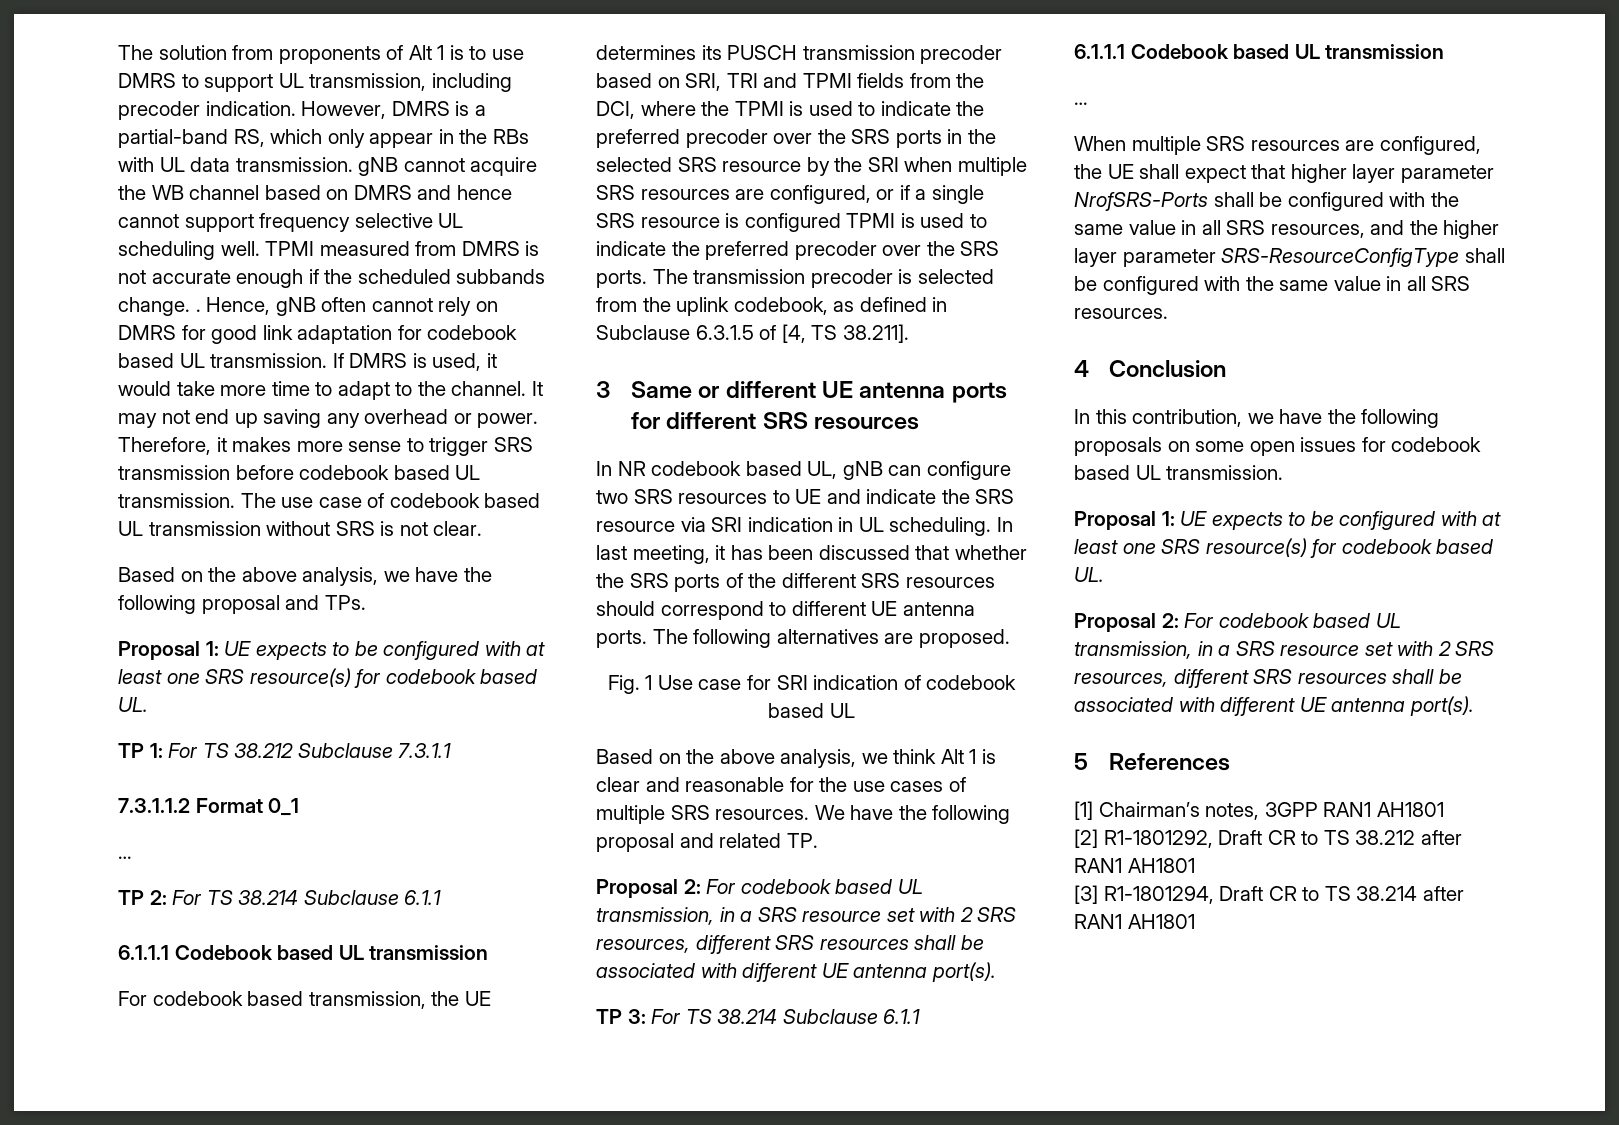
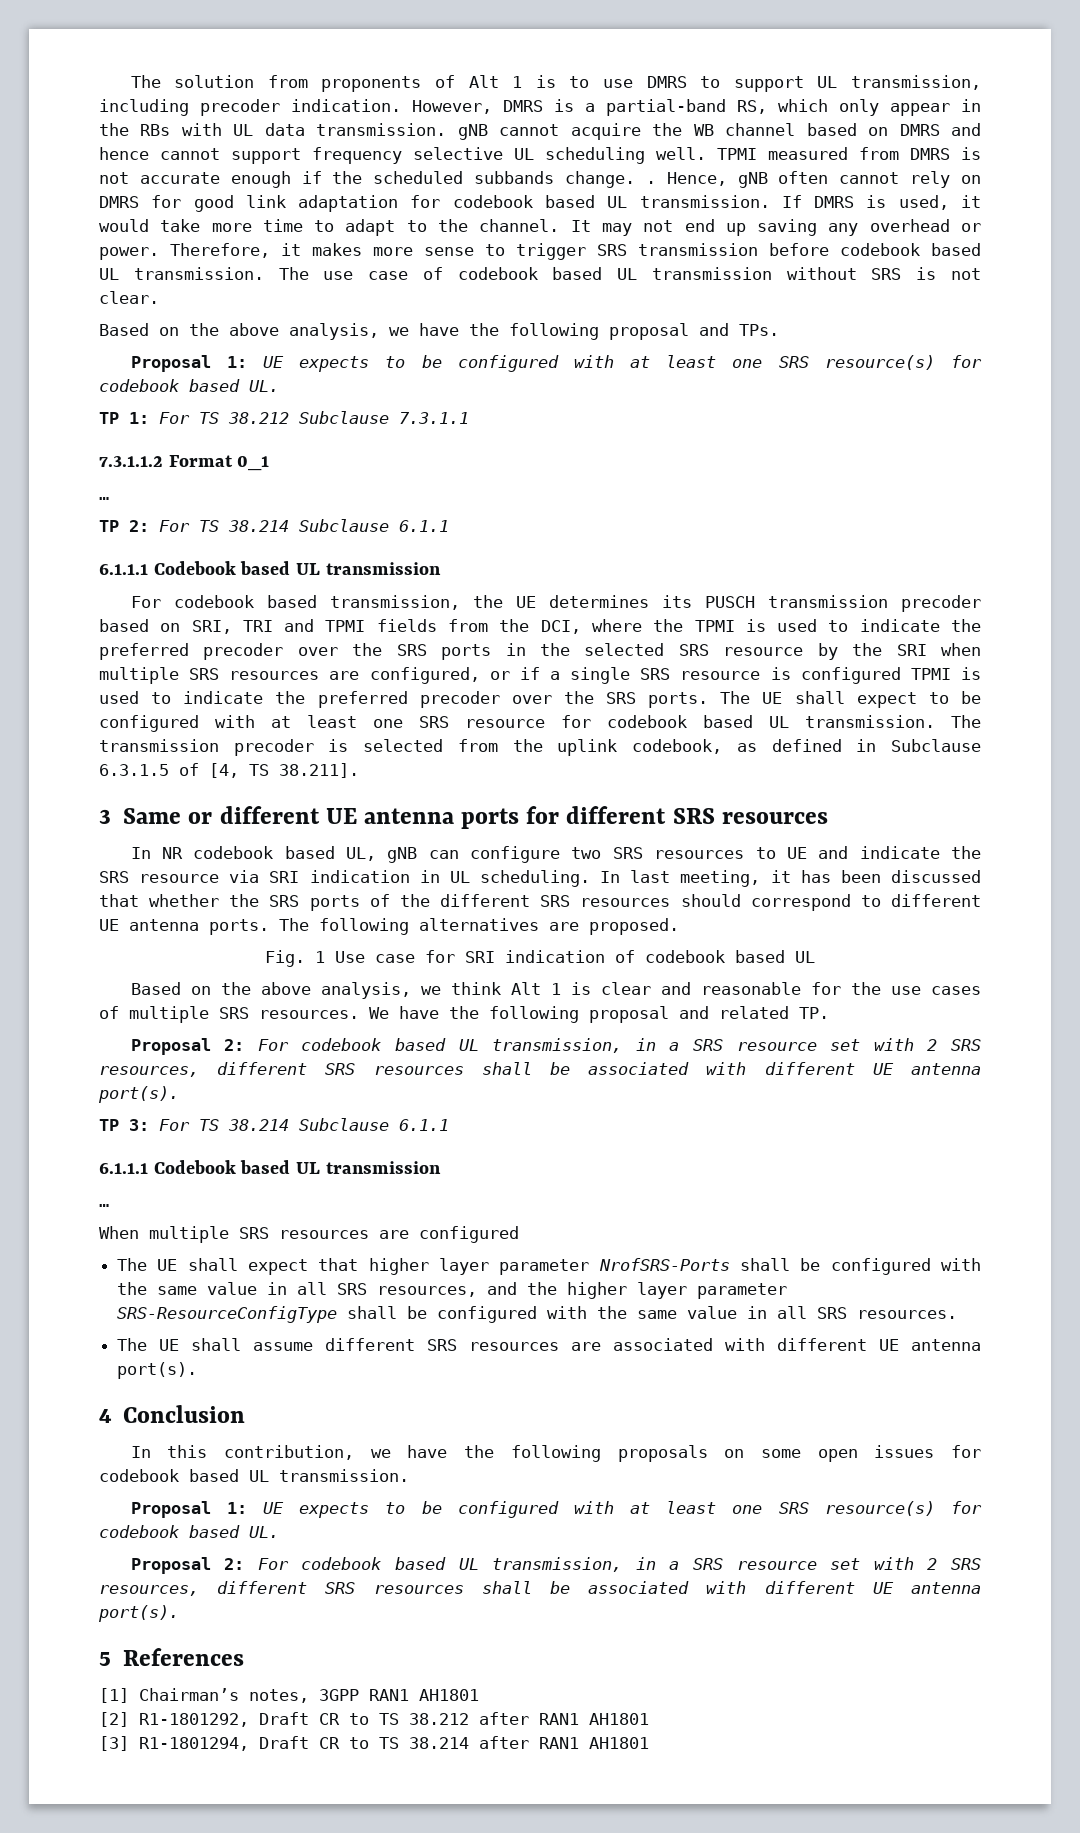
- The transmission precoder is selected from the uplink codebook, as defined in Subclause 6.3.1.5 of [4, TS 38.211].
+ The UE shall expect to be configured with at least one SRS resource for codebook based UL transmission. The transmission precoder is selected from the uplink codebook, as defined in Subclause 6.3.1.5 of [4, TS 38.211].
- When multiple SRS resources are configured, the UE shall expect that higher layer parameter NrofSRS-Ports shall be configured with the same value in all SRS resources, and the higher layer parameter SRS-ResourceConfigType shall be configured with the same value in all SRS resources.
+ When multiple SRS resources are configured
+ The UE shall expect that higher layer parameter NrofSRS-Ports shall be configured with the same value in all SRS resources, and the higher layer parameter SRS-ResourceConfigType shall be configured with the same value in all SRS resources.
+ The UE shall assume different SRS resources are associated with different UE antenna port(s).

